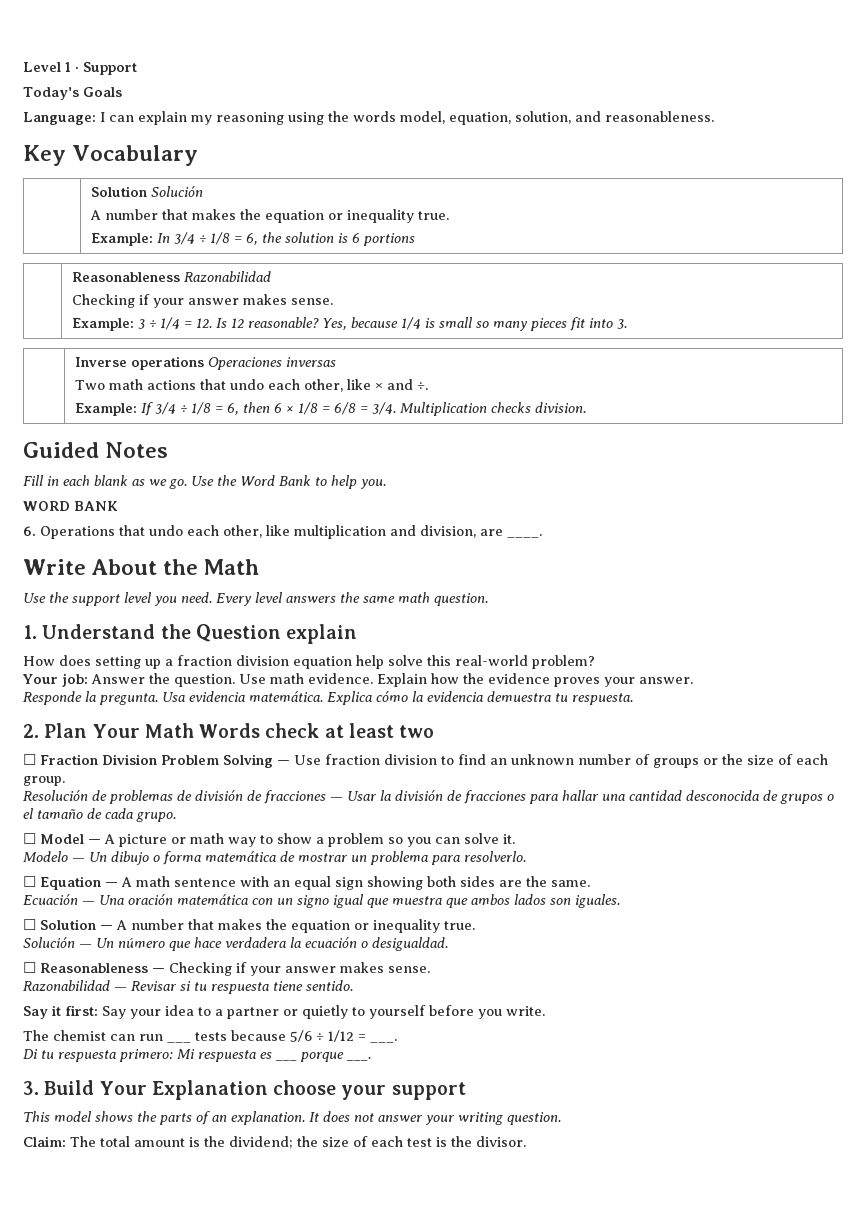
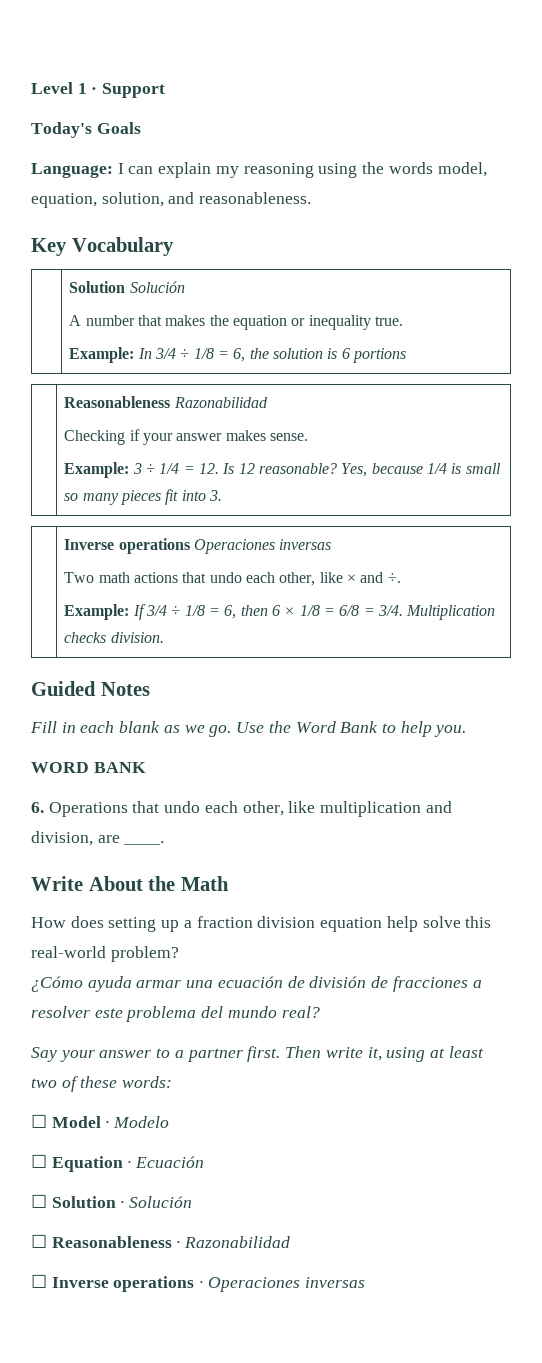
- Use the support level you need. Every level answers the same math question.
- 1. Understand the Question explain
- Your job: Answer the question. Use math evidence. Explain how the evidence proves your answer.
- Responde la pregunta. Usa evidencia matemática. Explica cómo la evidencia demuestra tu respuesta.
- 2. Plan Your Math Words check at least two
- ☐ Fraction Division Problem Solving — Use fraction division to find an unknown number of groups or the size of each group.
- Resolución de problemas de división de fracciones — Usar la división de fracciones para hallar una cantidad desconocida de grupos o el tamaño de cada grupo.
- ☐ Model — A picture or math way to show a problem so you can solve it.
- Modelo — Un dibujo o forma matemática de mostrar un problema para resolverlo.
- ☐ Equation — A math sentence with an equal sign showing both sides are the same.
- Ecuación — Una oración matemática con un signo igual que muestra que ambos lados son iguales.
- ☐ Solution — A number that makes the equation or inequality true.
- Solución — Un número que hace verdadera la ecuación o desigualdad.
- ☐ Reasonableness — Checking if your answer makes sense.
- Razonabilidad — Revisar si tu respuesta tiene sentido.
- Say it first: Say your idea to a partner or quietly to yourself before you write.
- The chemist can run ___ tests because 5/6 ÷ 1/12 = ___.
- Di tu respuesta primero: Mi respuesta es ___ porque ___.
- 3. Build Your Explanation choose your support
- This model shows the parts of an explanation. It does not answer your writing question.
- Claim: The total amount is the dividend; the size of each test is the divisor.
+ ¿Cómo ayuda armar una ecuación de división de fracciones a resolver este problema del mundo real?
+ Say your answer to a partner first. Then write it, using at least two of these words:
+ ☐ Model · Modelo
+ ☐ Equation · Ecuación
+ ☐ Solution · Solución
+ ☐ Reasonableness · Razonabilidad
+ ☐ Inverse operations · Operaciones inversas

